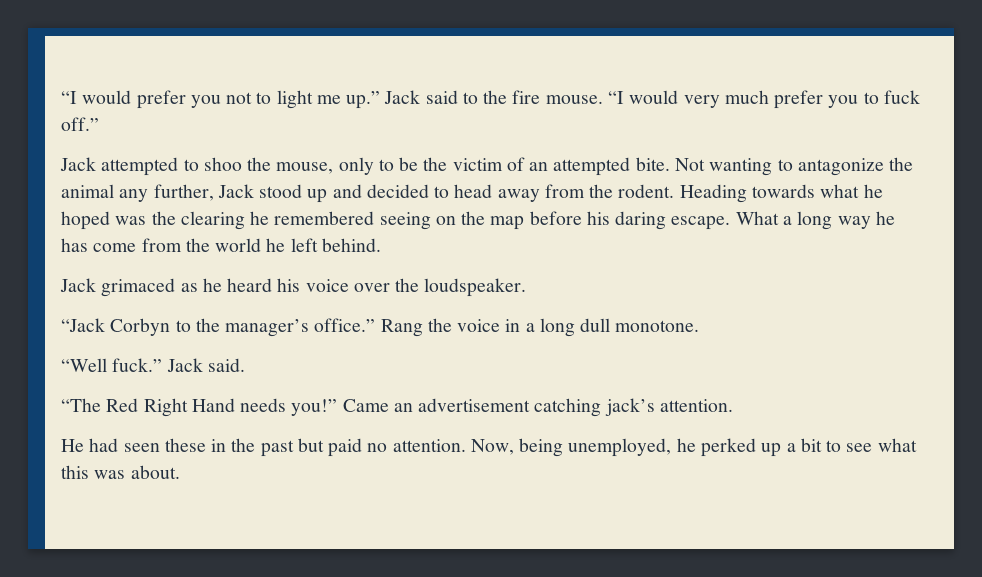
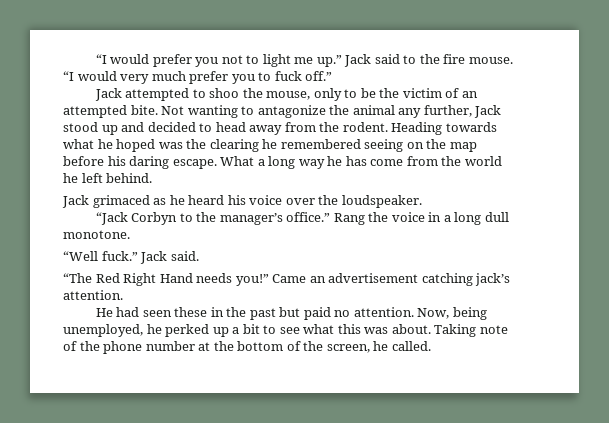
+ Taking note of the phone number at the bottom of the screen, he called.

